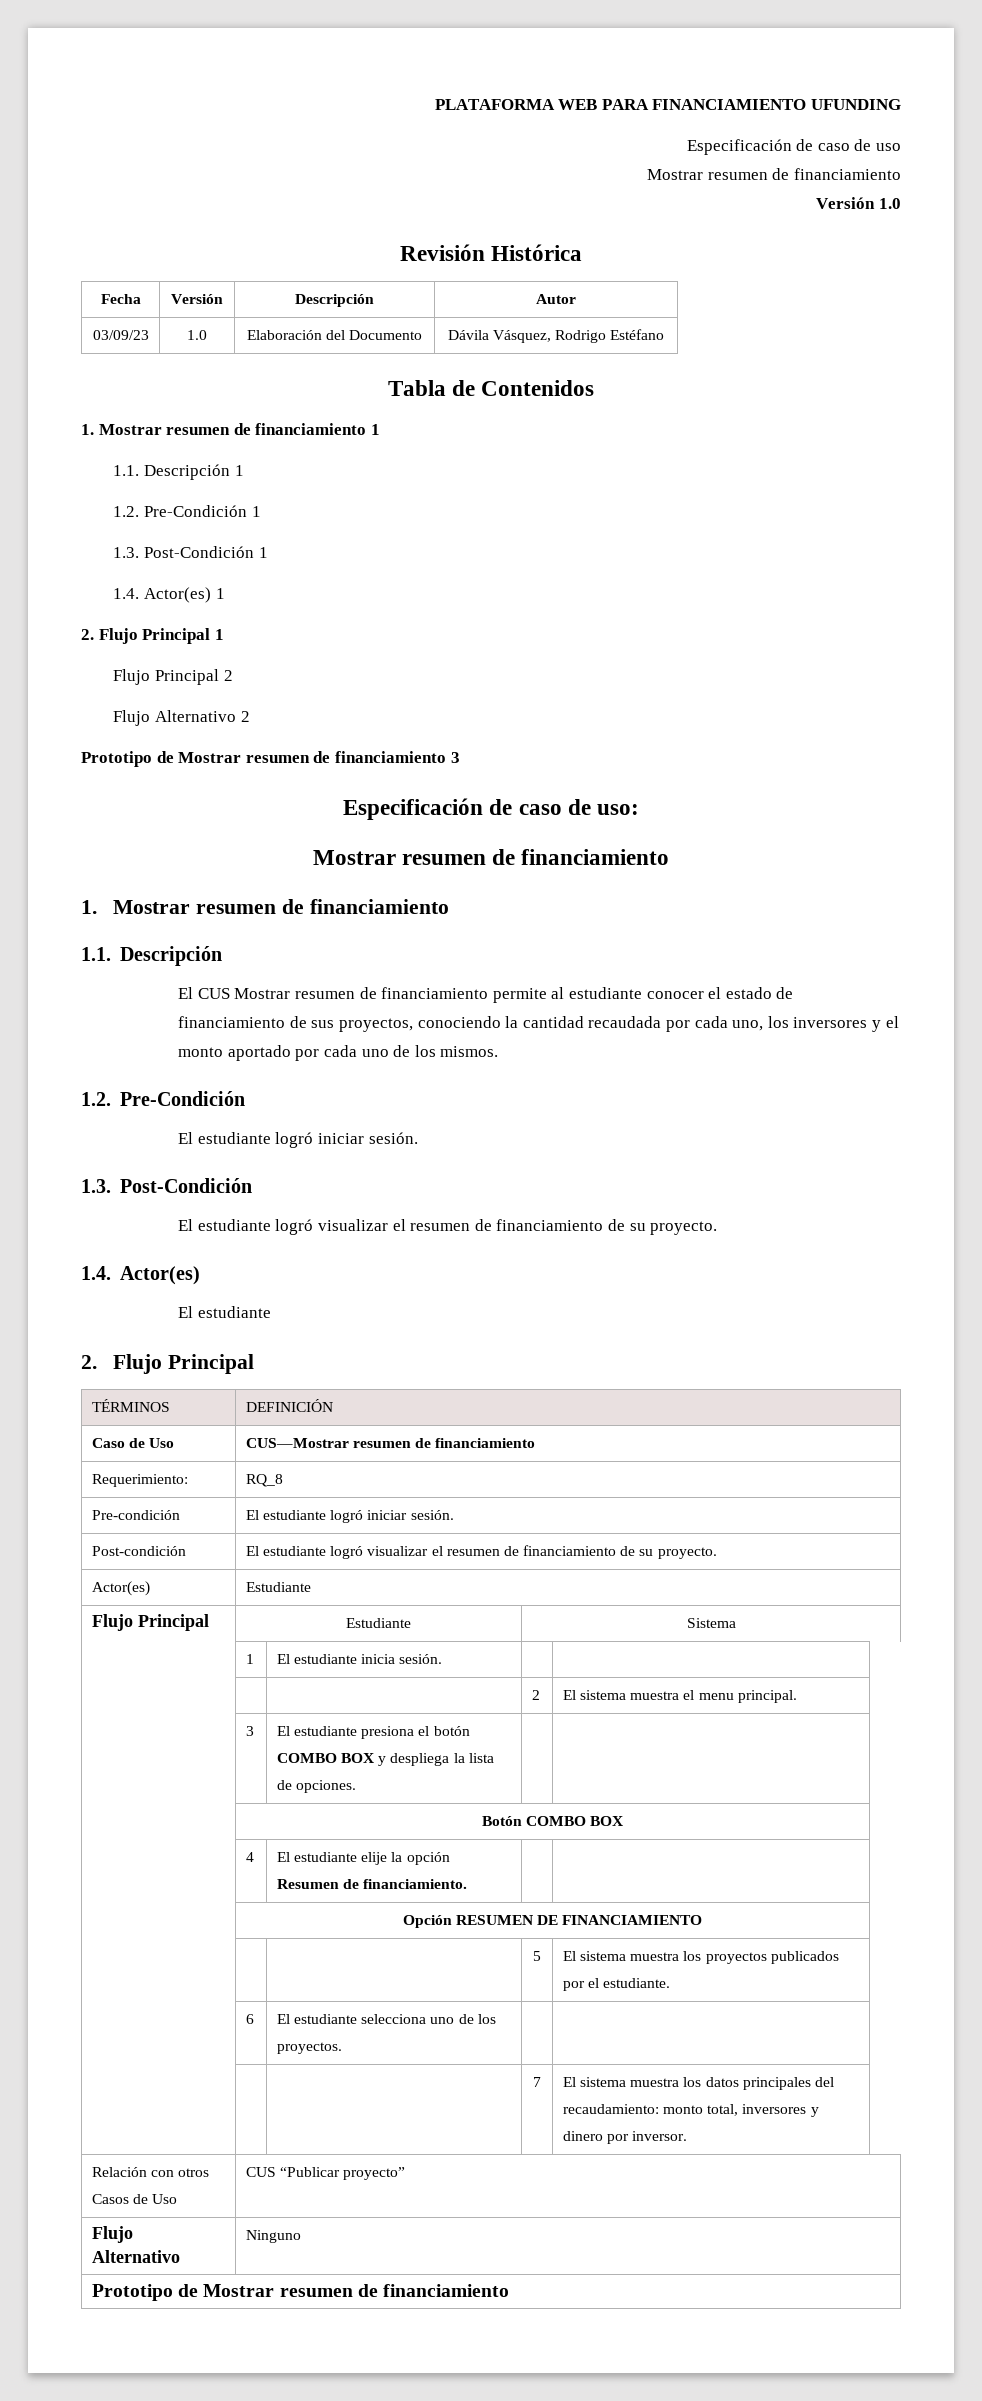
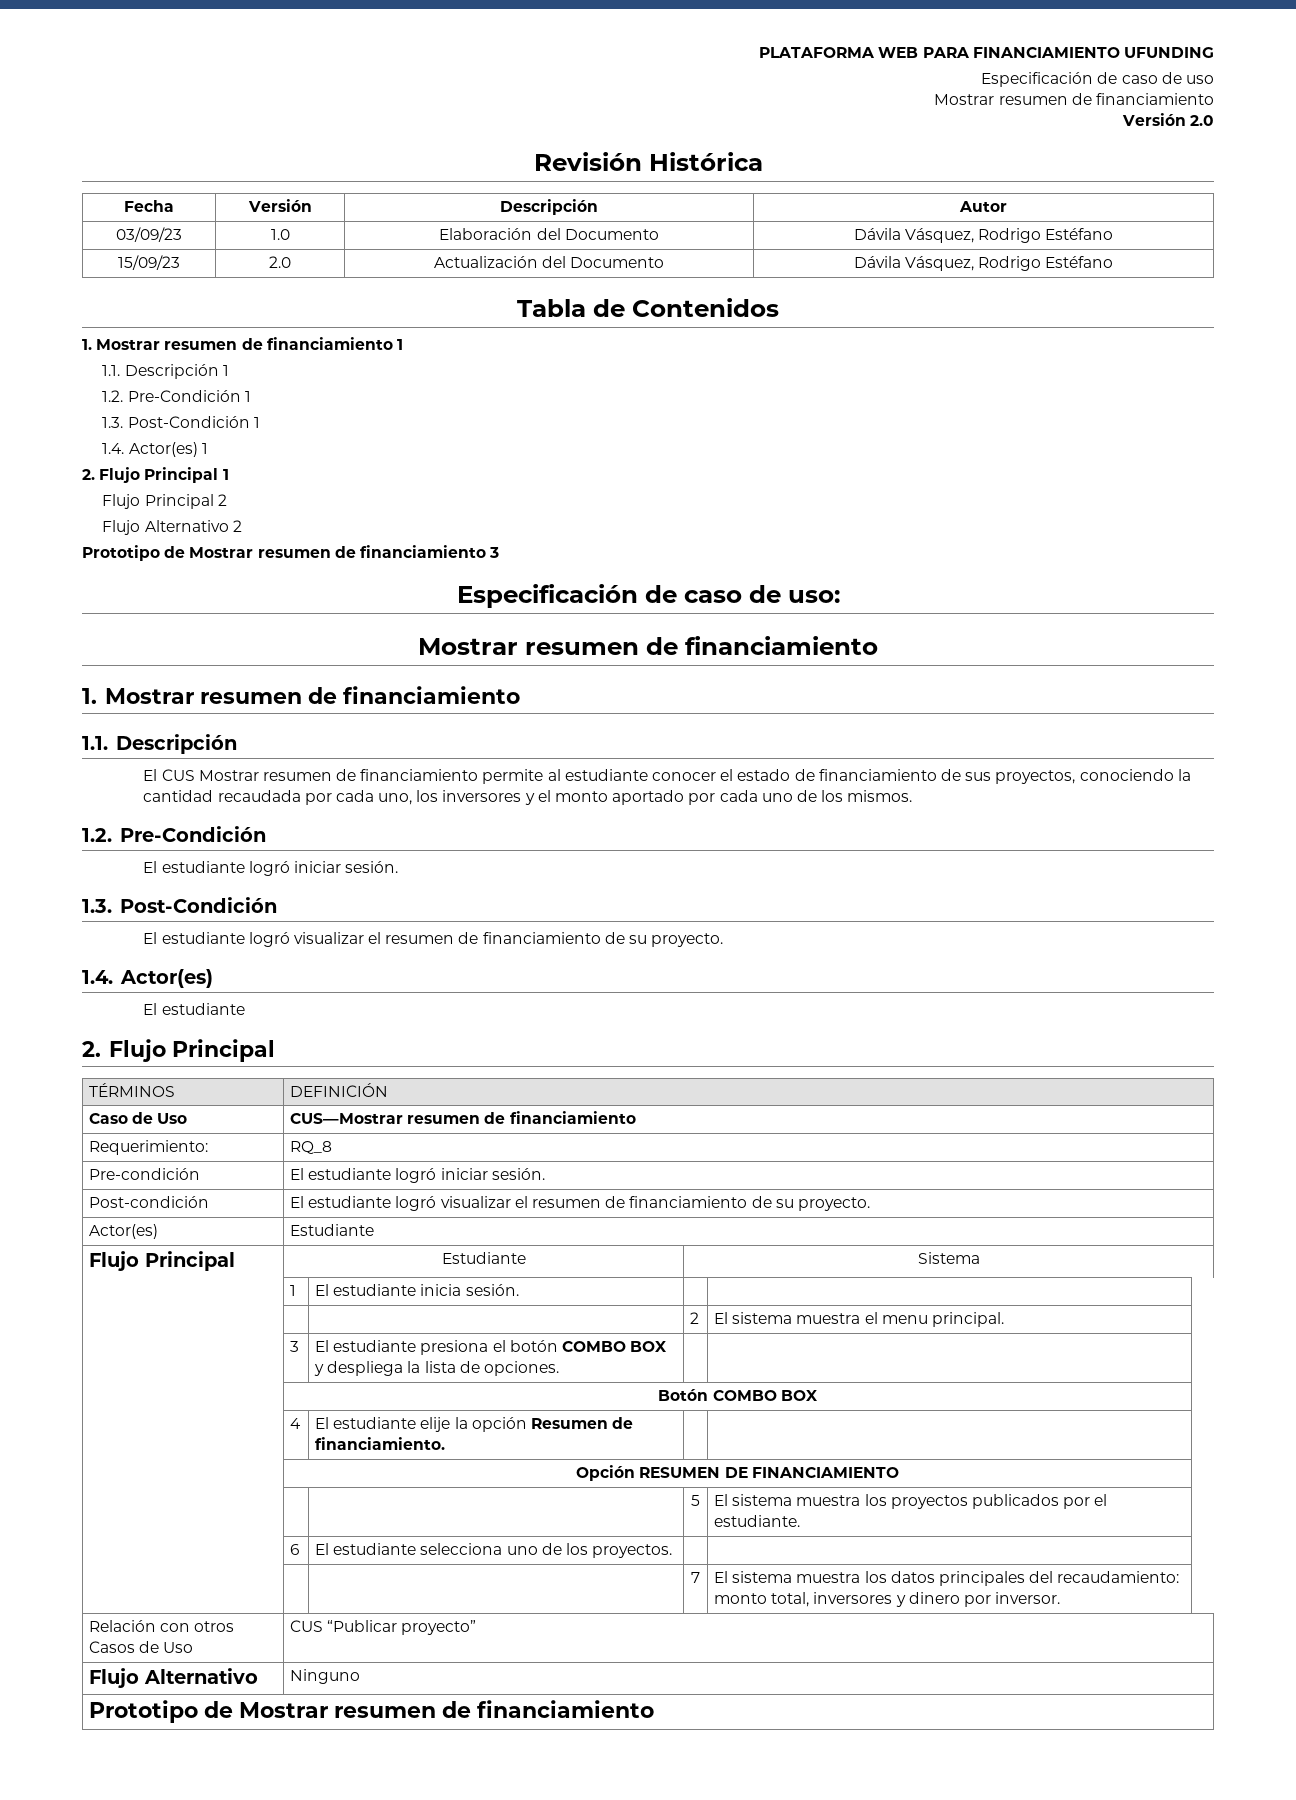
- Versión 1.0
+ Versión 2.0
+ 15/09/23 | 2.0 | Actualización del Documento | Dávila Vásquez, Rodrigo Estéfano

